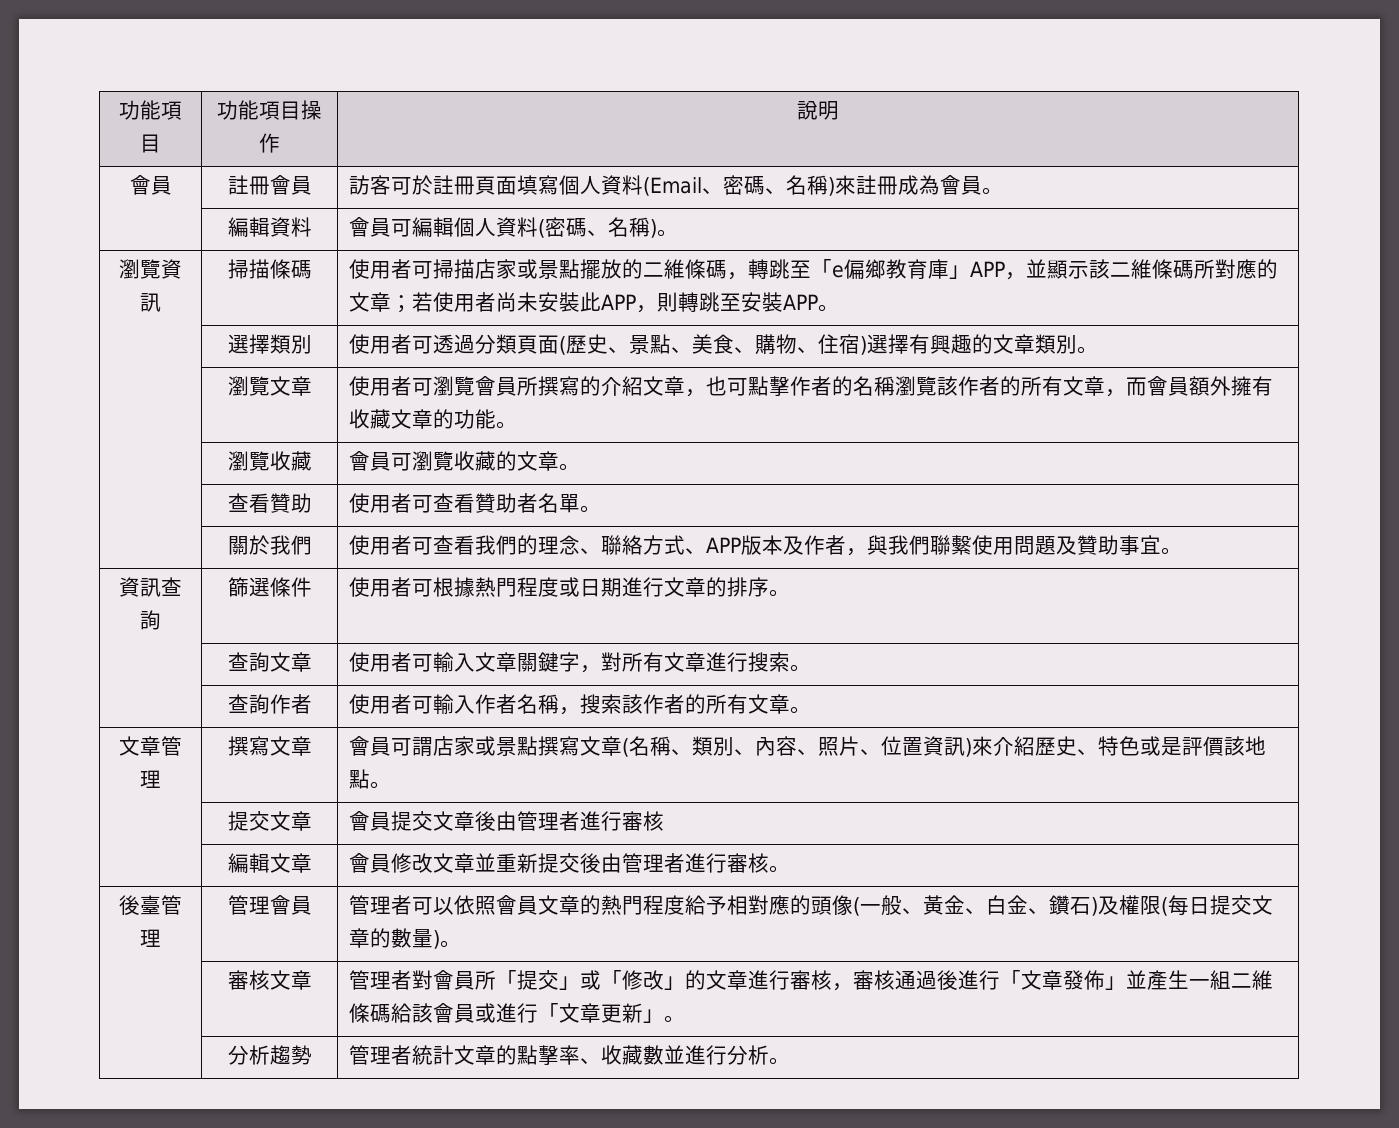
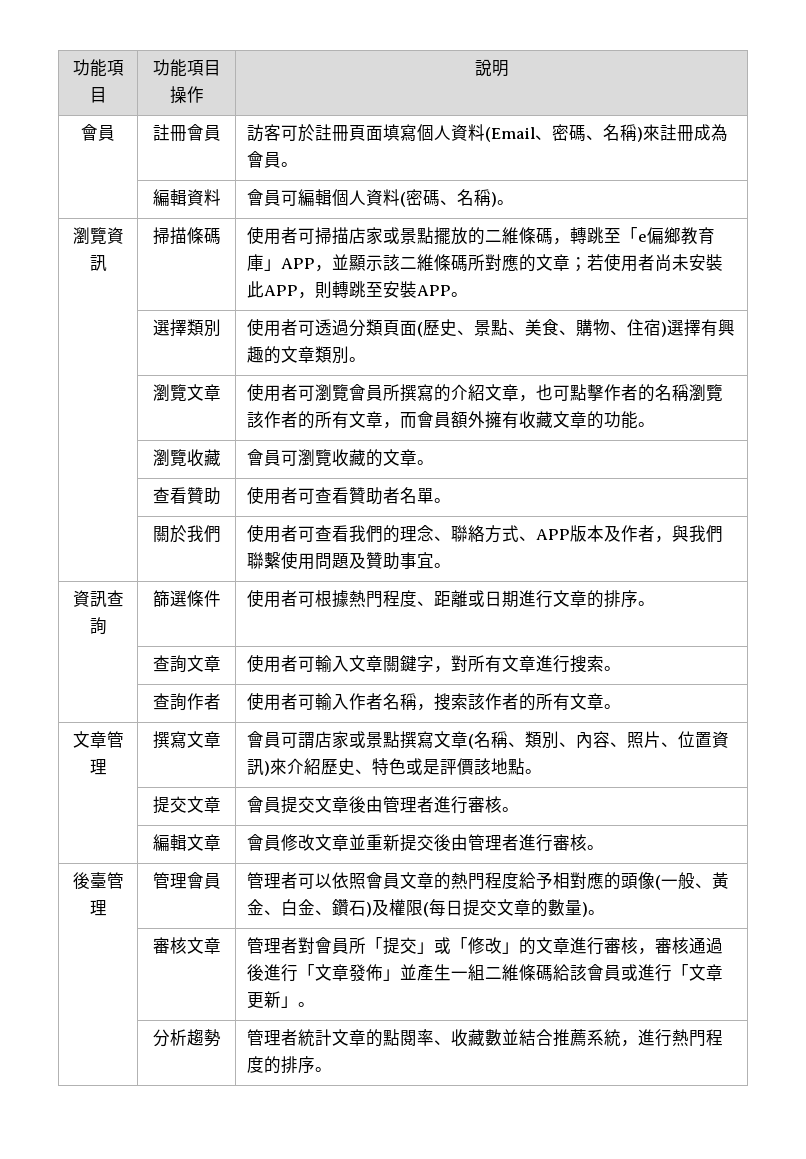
- 資訊查詢 | 篩選條件 | 使用者可根據熱門程度或日期進行文章的排序。
+ 資訊查詢 | 篩選條件 | 使用者可根據熱門程度、距離或日期進行文章的排序。
- | 提交文章 | 會員提交文章後由管理者進行審核
+ | 提交文章 | 會員提交文章後由管理者進行審核。
- | 分析趨勢 | 管理者統計文章的點擊率、收藏數並進行分析。
+ | 分析趨勢 | 管理者統計文章的點閱率、收藏數並結合推薦系統，進行熱門程度的排序。

